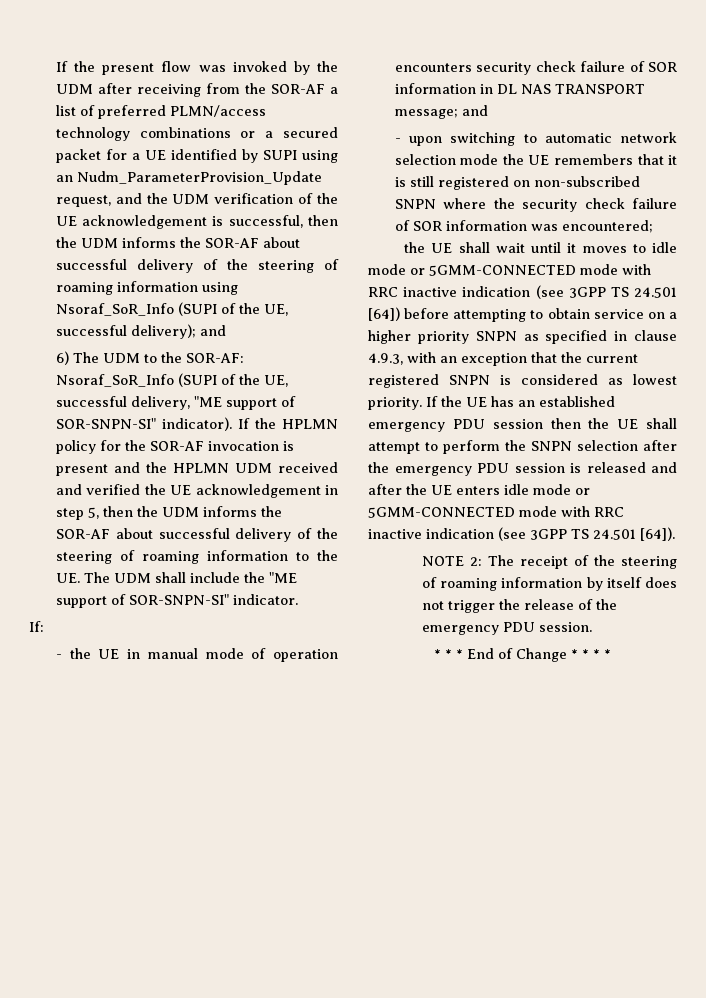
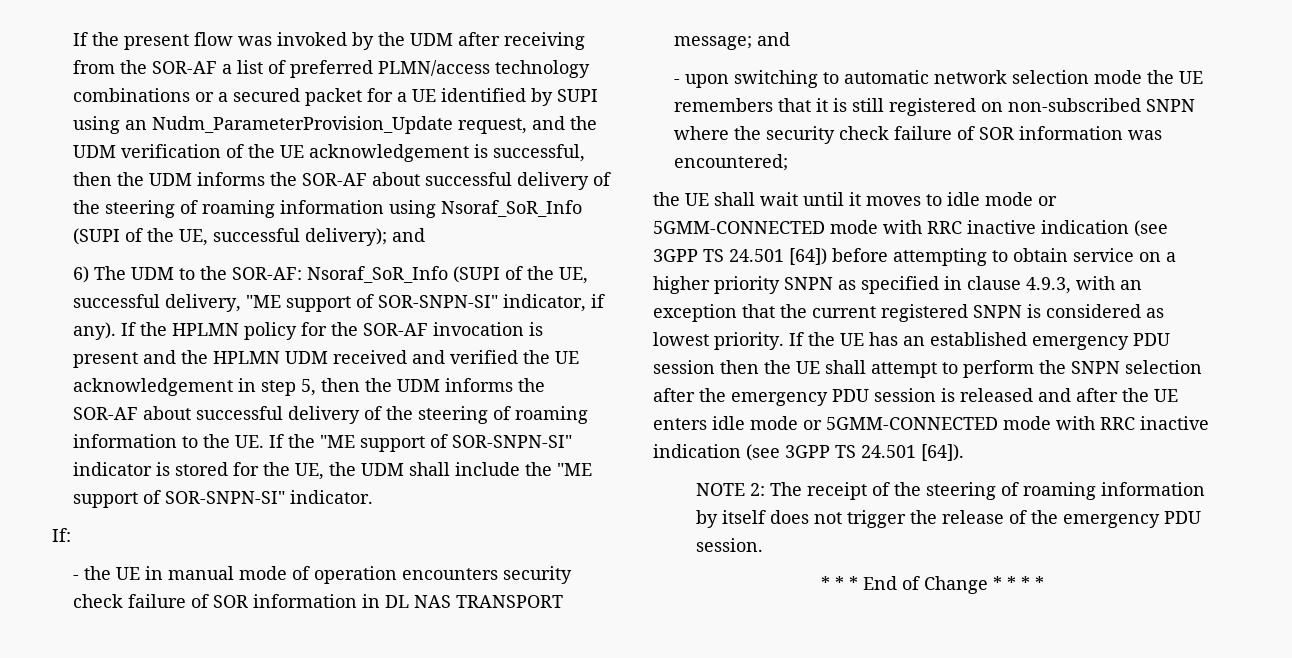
- 6) The UDM to the SOR-AF: Nsoraf_SoR_Info (SUPI of the UE, successful delivery, "ME support of SOR-SNPN-SI" indicator).
+ 6) The UDM to the SOR-AF: Nsoraf_SoR_Info (SUPI of the UE, successful delivery, "ME support of SOR-SNPN-SI" indicator, if any).
- If the HPLMN policy for the SOR-AF invocation is present and the HPLMN UDM received and verified the UE acknowledgement in step 5, then the UDM informs the SOR-AF about successful delivery of the steering of roaming information to the UE. The UDM shall include the "ME support of SOR-SNPN-SI" indicator.
+ If the HPLMN policy for the SOR-AF invocation is present and the HPLMN UDM received and verified the UE acknowledgement in step 5, then the UDM informs the SOR-AF about successful delivery of the steering of roaming information to the UE. If the "ME support of SOR-SNPN-SI" indicator is stored for the UE, the UDM shall include the "ME support of SOR-SNPN-SI" indicator.

